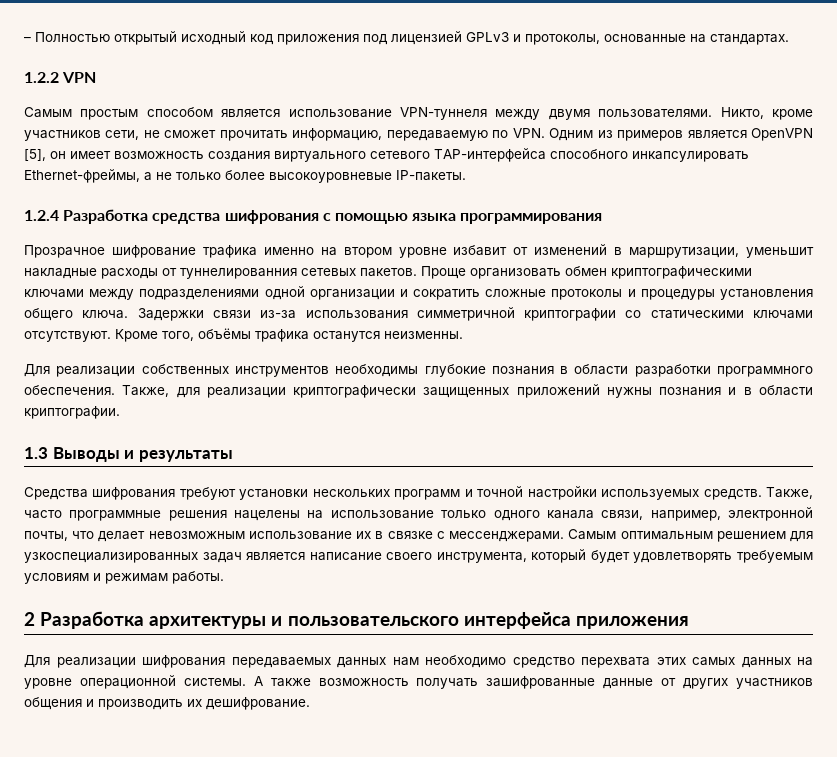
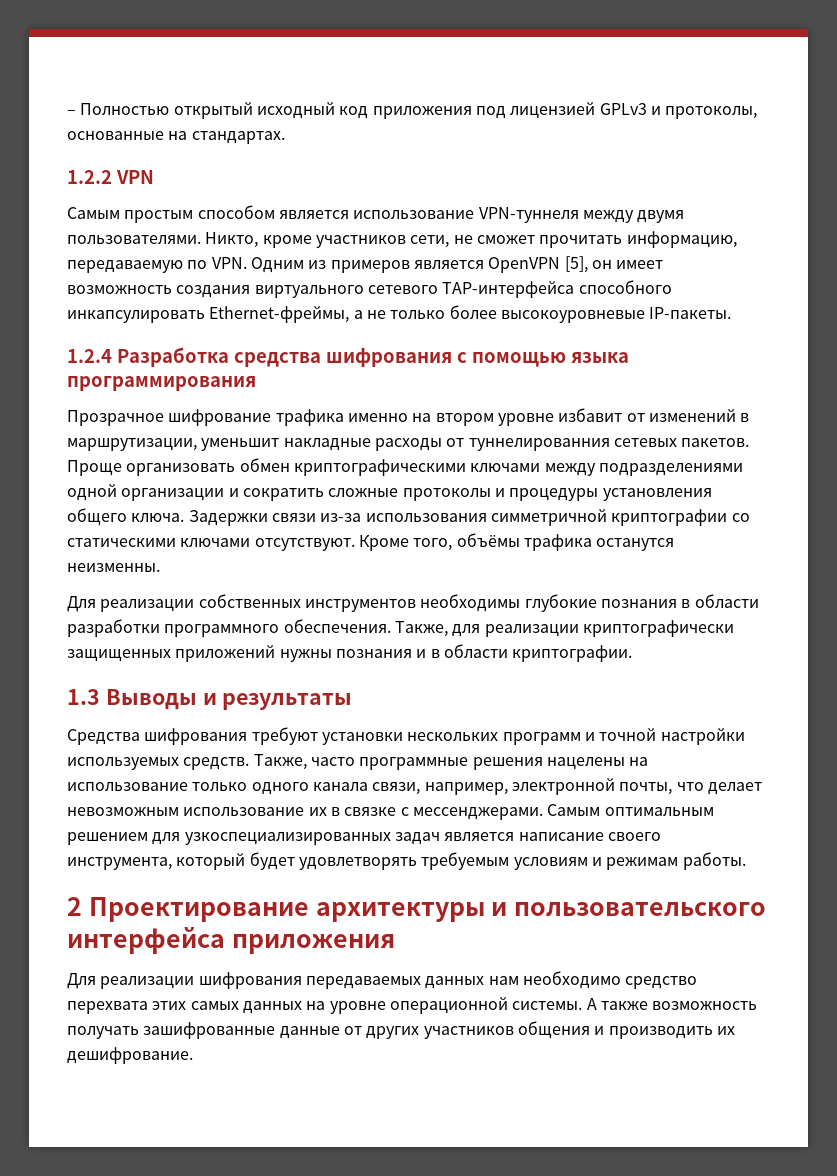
- 2 Разработка архитектуры и пользовательского интерфейса приложения
+ 2 Проектирование архитектуры и пользовательского интерфейса приложения

